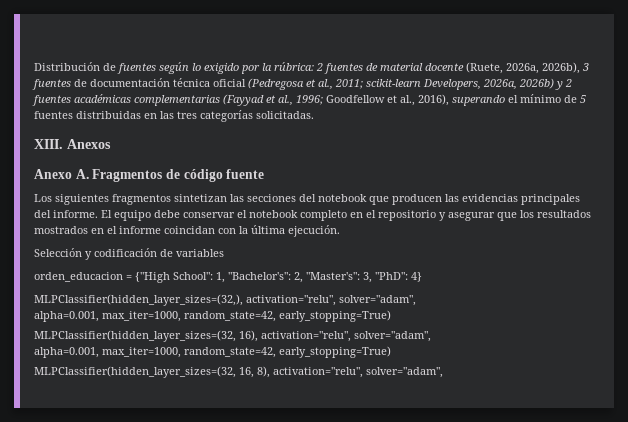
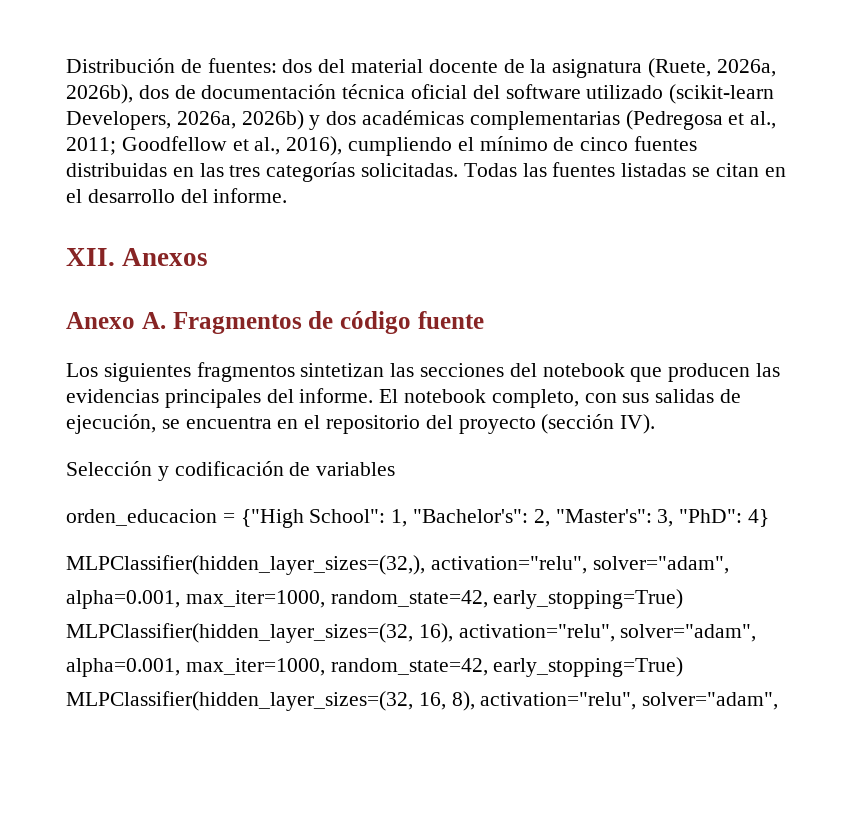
- Distribución de fuentes según lo exigido por la rúbrica: 2 fuentes de material docente (Ruete, 2026a, 2026b), 3 fuentes de documentación técnica oficial (Pedregosa et al., 2011; scikit-learn Developers, 2026a, 2026b) y 2 fuentes académicas complementarias (Fayyad et al., 1996; Goodfellow et al., 2016), superando el mínimo de 5 fuentes distribuidas en las tres categorías solicitadas.
- XIII. Anexos
+ Distribución de fuentes: dos del material docente de la asignatura (Ruete, 2026a, 2026b), dos de documentación técnica oficial del software utilizado (scikit-learn Developers, 2026a, 2026b) y dos académicas complementarias (Pedregosa et al., 2011; Goodfellow et al., 2016), cumpliendo el mínimo de cinco fuentes distribuidas en las tres categorías solicitadas. Todas las fuentes listadas se citan en el desarrollo del informe.
+ XII. Anexos
- El equipo debe conservar el notebook completo en el repositorio y asegurar que los resultados mostrados en el informe coincidan con la última ejecución.
+ El notebook completo, con sus salidas de ejecución, se encuentra en el repositorio del proyecto (sección IV).

